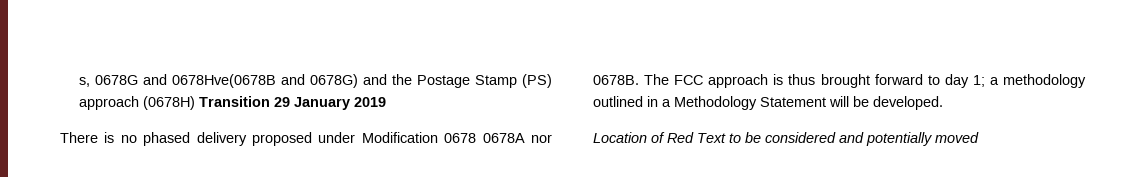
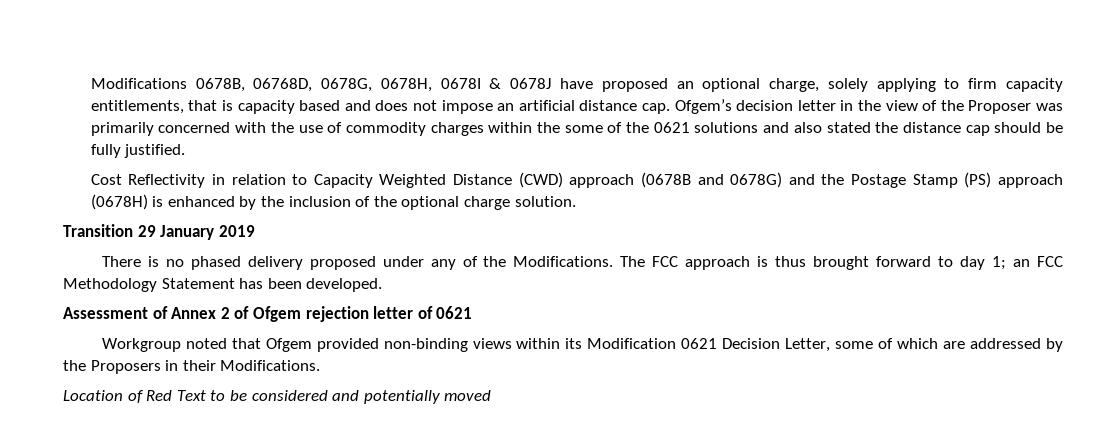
- s, 0678G and 0678Hve(0678B and 0678G) and the Postage Stamp (PS) approach (0678H) Transition 29 January 2019
+ Modifications 0678B, 06768D, 0678G, 0678H, 0678I & 0678J have proposed an optional charge, solely applying to firm capacity entitlements, that is capacity based and does not impose an artificial distance cap. Ofgem’s decision letter in the view of the Proposer was primarily concerned with the use of commodity charges within the some of the 0621 solutions and also stated the distance cap should be fully justified.
+ Cost Reflectivity in relation to Capacity Weighted Distance (CWD) approach (0678B and 0678G) and the Postage Stamp (PS) approach (0678H) is enhanced by the inclusion of the optional charge solution.
+ Transition 29 January 2019
- There is no phased delivery proposed under Modification 0678 0678A nor 0678B.
+ There is no phased delivery proposed under any of the Modifications.
- The FCC approach is thus brought forward to day 1; a methodology outlined in a Methodology Statement will be developed.
+ The FCC approach is thus brought forward to day 1; an FCC Methodology Statement has been developed.
+ Assessment of Annex 2 of Ofgem rejection letter of 0621
+ Workgroup noted that Ofgem provided non-binding views within its Modification 0621 Decision Letter, some of which are addressed by the Proposers in their Modifications.

